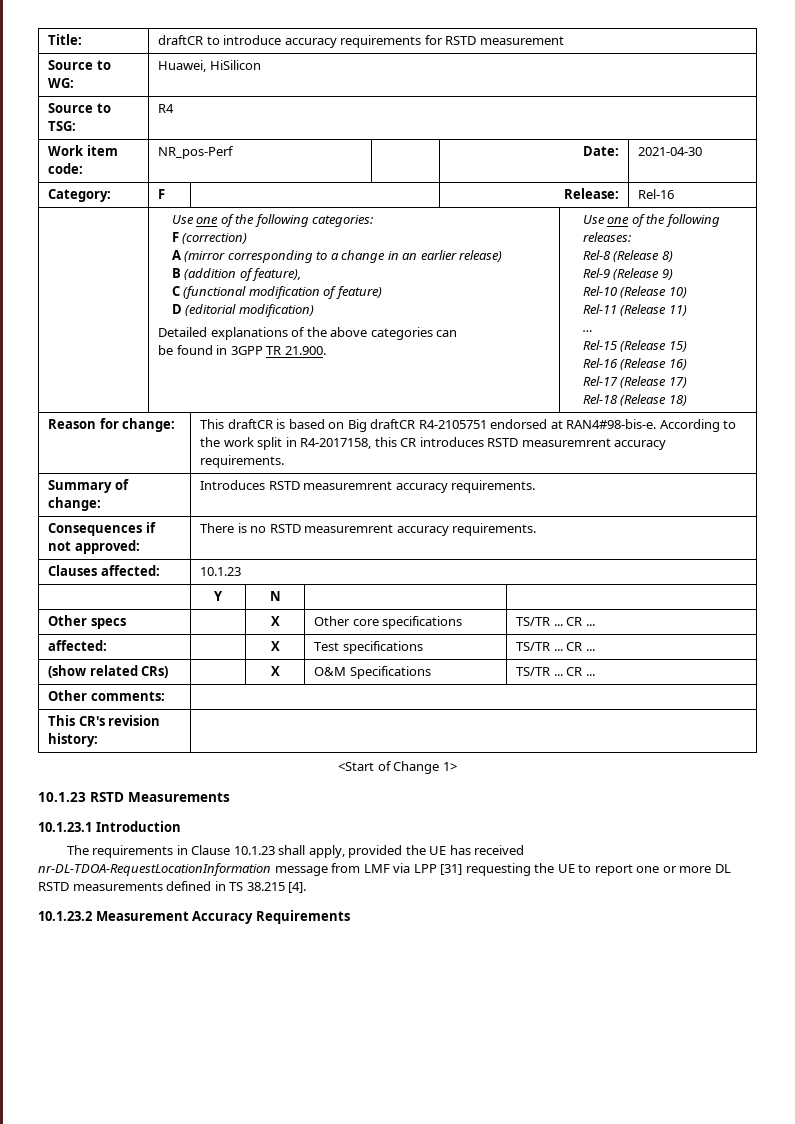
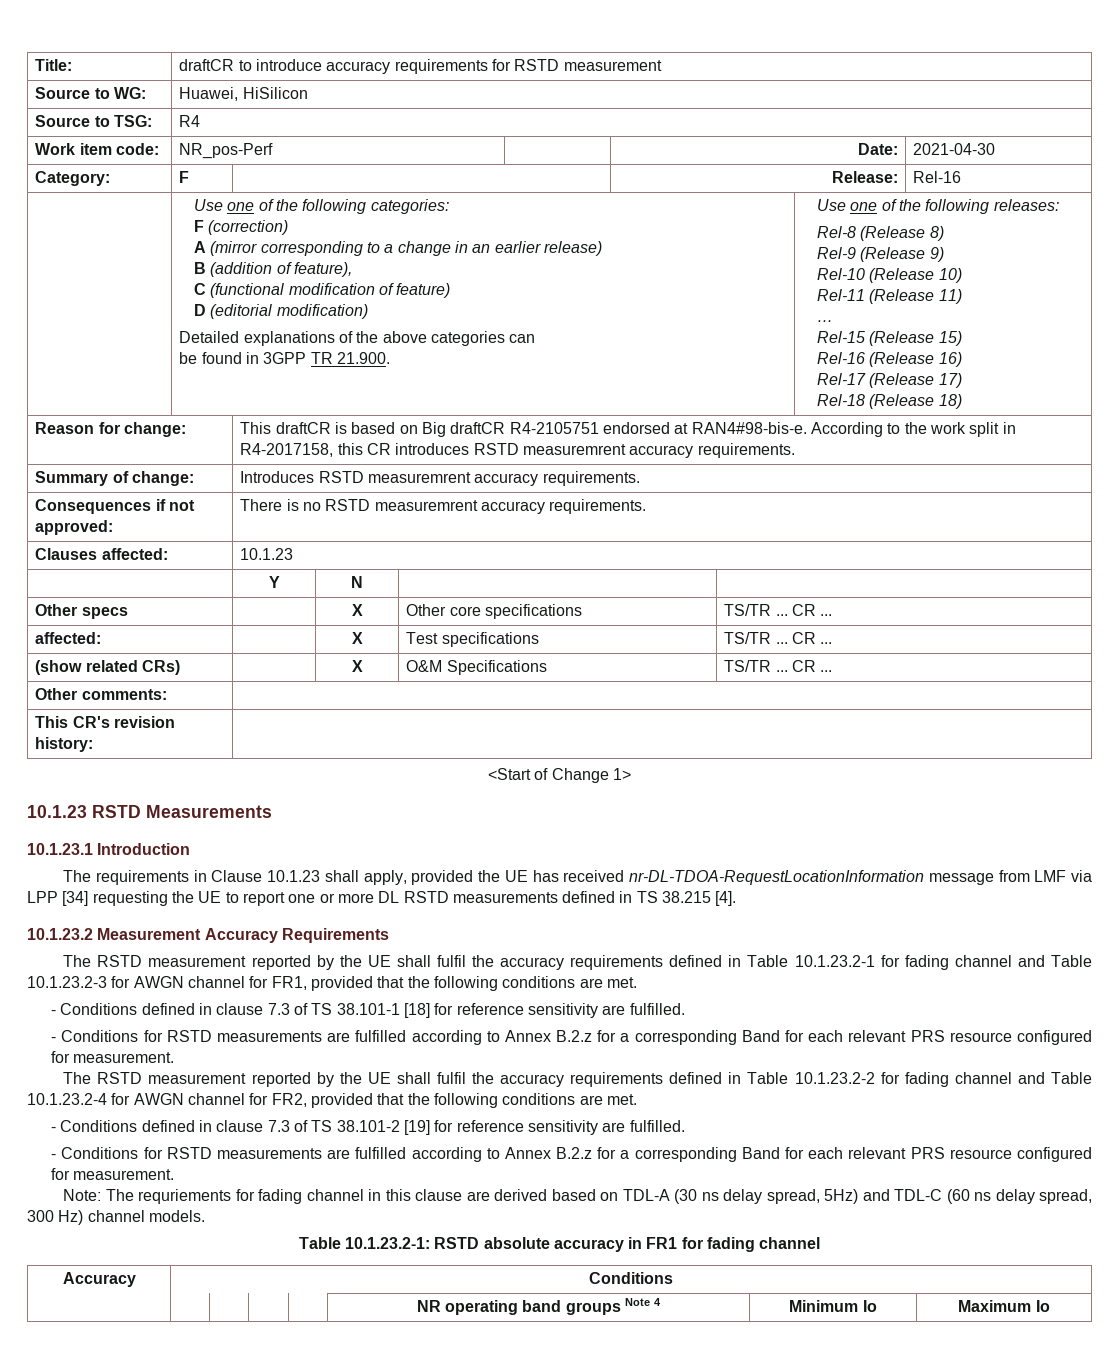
- The requirements in Clause 10.1.23 shall apply, provided the UE has received nr-DL-TDOA-RequestLocationInformation message from LMF via LPP [31] requesting the UE to report one or more DL RSTD measurements defined in TS 38.215 [4].
+ The requirements in Clause 10.1.23 shall apply, provided the UE has received nr-DL-TDOA-RequestLocationInformation message from LMF via LPP [34] requesting the UE to report one or more DL RSTD measurements defined in TS 38.215 [4].
+ The RSTD measurement reported by the UE shall fulfil the accuracy requirements defined in Table 10.1.23.2-1 for fading channel and Table 10.1.23.2-3 for AWGN channel for FR1, provided that the following conditions are met.
+ - Conditions defined in clause 7.3 of TS 38.101-1 [18] for reference sensitivity are fulfilled.
+ - Conditions for RSTD measurements are fulfilled according to Annex B.2.z for a corresponding Band for each relevant PRS resource configured for measurement.
+ The RSTD measurement reported by the UE shall fulfil the accuracy requirements defined in Table 10.1.23.2-2 for fading channel and Table 10.1.23.2-4 for AWGN channel for FR2, provided that the following conditions are met.
+ - Conditions defined in clause 7.3 of TS 38.101-2 [19] for reference sensitivity are fulfilled.
+ - Conditions for RSTD measurements are fulfilled according to Annex B.2.z for a corresponding Band for each relevant PRS resource configured for measurement.
+ Note: The requriements for fading channel in this clause are derived based on TDL-A (30 ns delay spread, 5Hz) and TDL-C (60 ns delay spread, 300 Hz) channel models.
+ Table 10.1.23.2-1: RSTD absolute accuracy in FR1 for fading channel
+ Accuracy | Conditions
+ | | | | | NR operating band groups Note 4 | Minimum Io | Maximum Io

